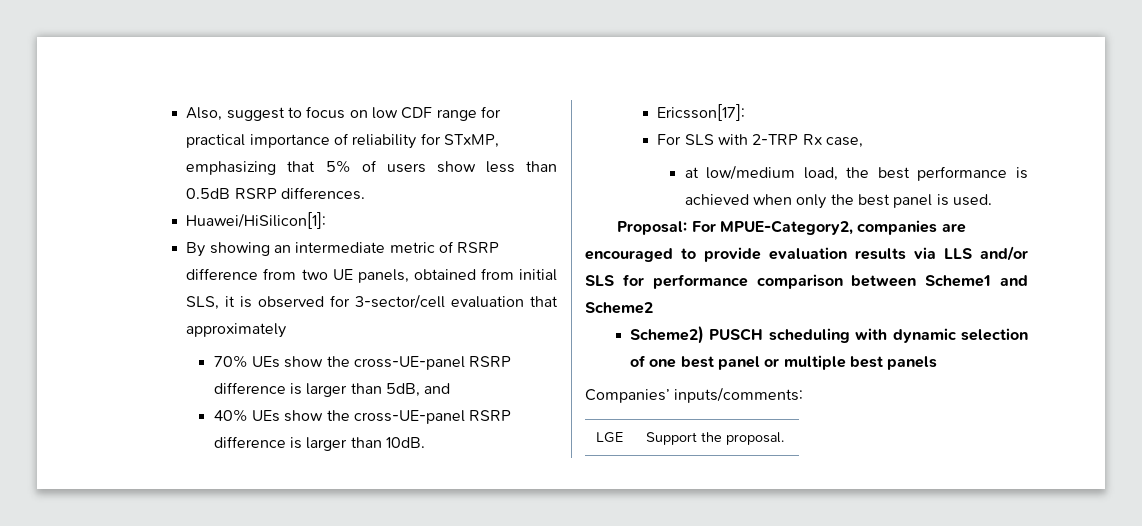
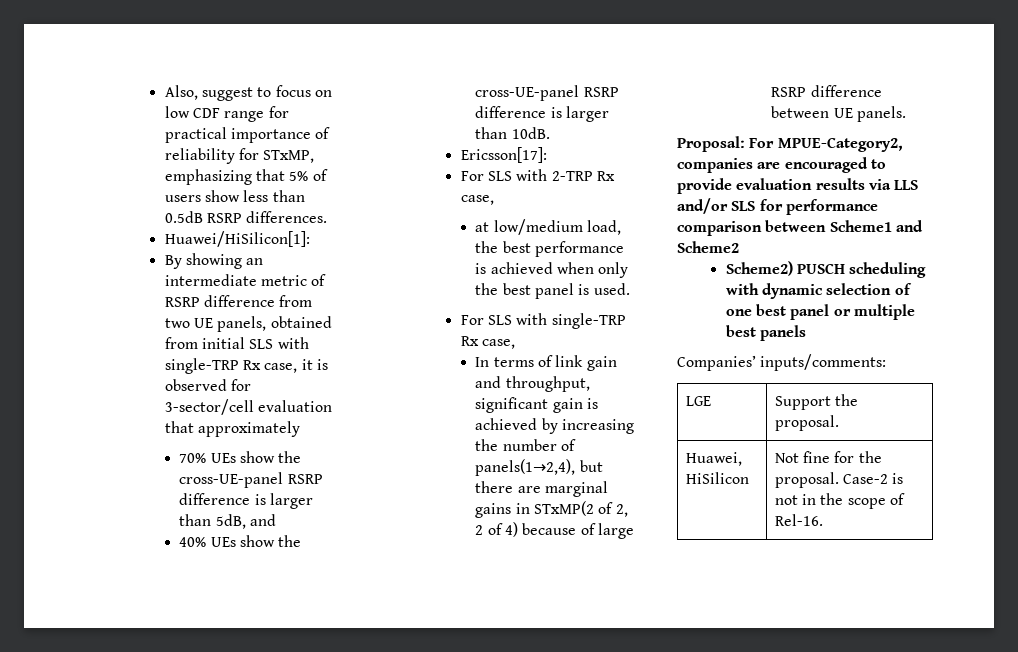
- By showing an intermediate metric of RSRP difference from two UE panels, obtained from initial SLS, it is observed for 3-sector/cell evaluation that approximately
+ By showing an intermediate metric of RSRP difference from two UE panels, obtained from initial SLS with single-TRP Rx case, it is observed for 3-sector/cell evaluation that approximately
+ For SLS with single-TRP Rx case,
+ In terms of link gain and throughput, significant gain is achieved by increasing the number of panels(1→2,4), but there are marginal gains in STxMP(2 of 2, 2 of 4) because of large RSRP difference between UE panels.
+ Huawei, HiSilicon | Not fine for the proposal. Case-2 is not in the scope of Rel-16.

